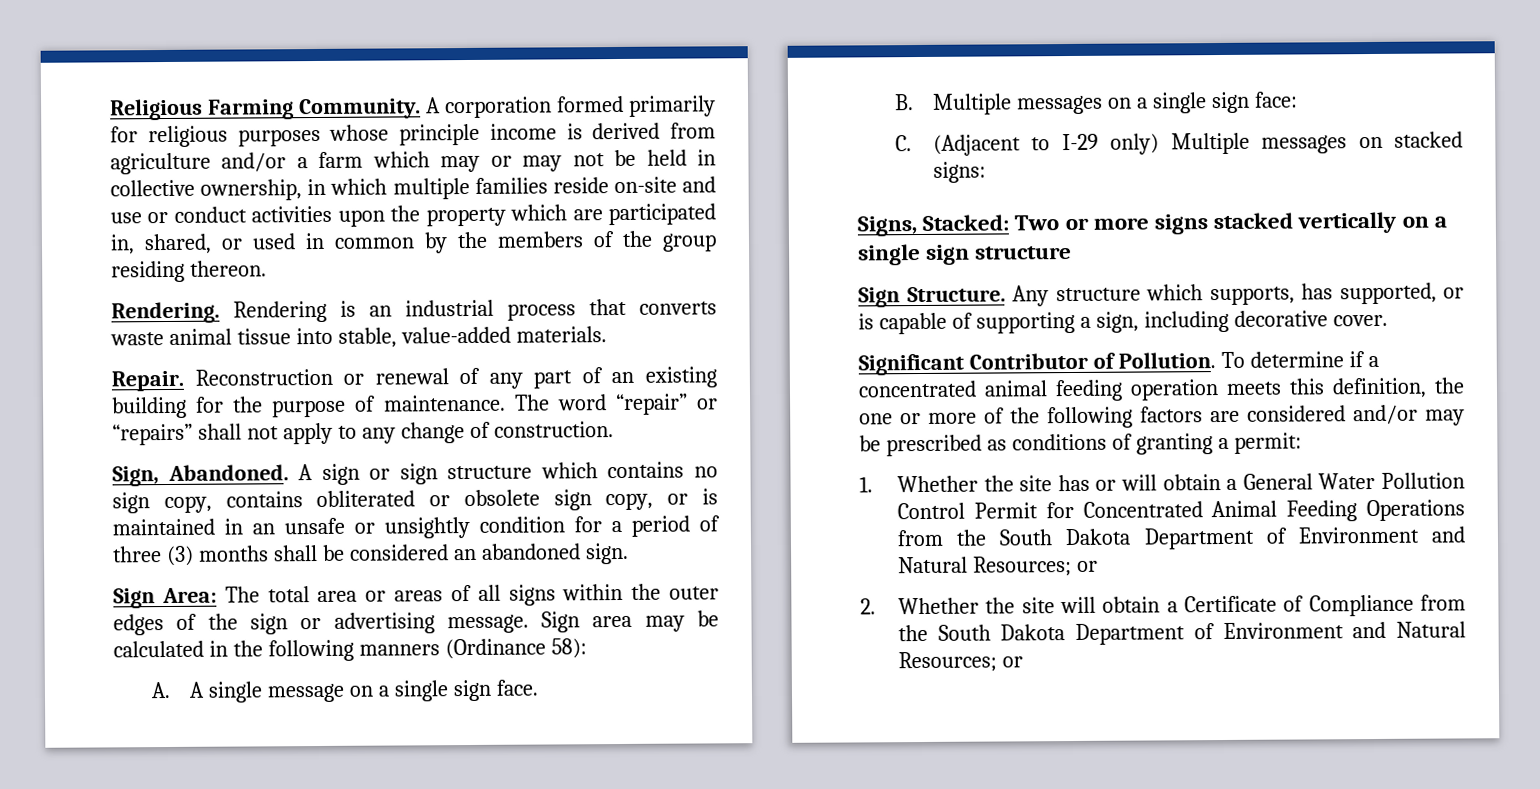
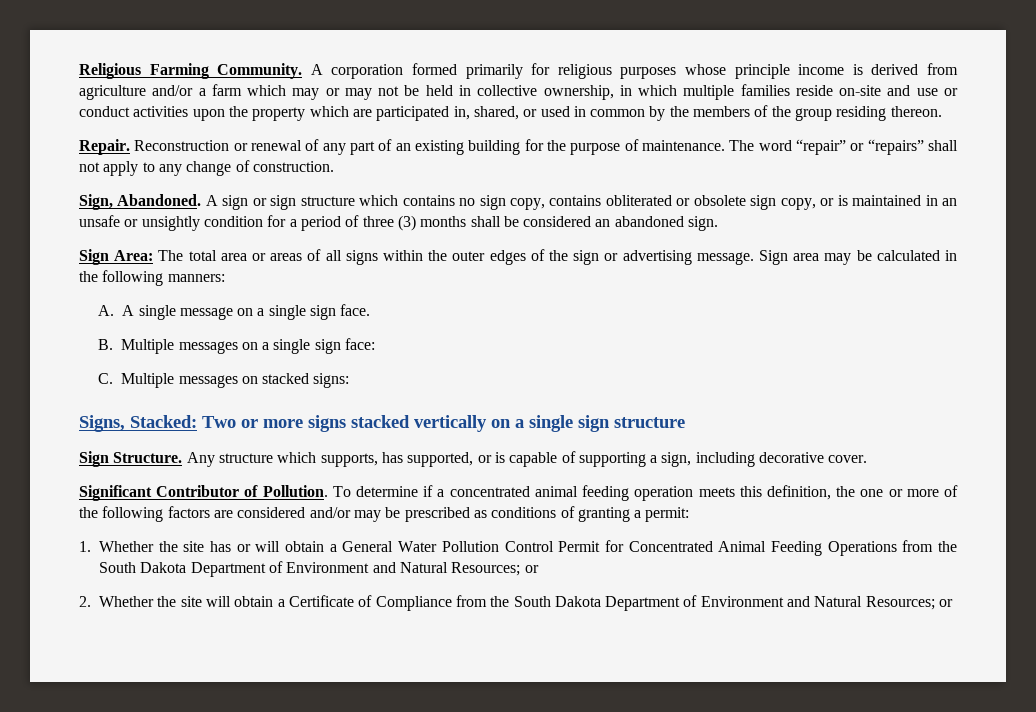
- Rendering. Rendering is an industrial process that converts waste animal tissue into stable, value-added materials.
- Sign area may be calculated in the following manners (Ordinance 58):
+ Sign area may be calculated in the following manners:
- C. (Adjacent to I-29 only) Multiple messages on stacked signs:
+ C. Multiple messages on stacked signs:

